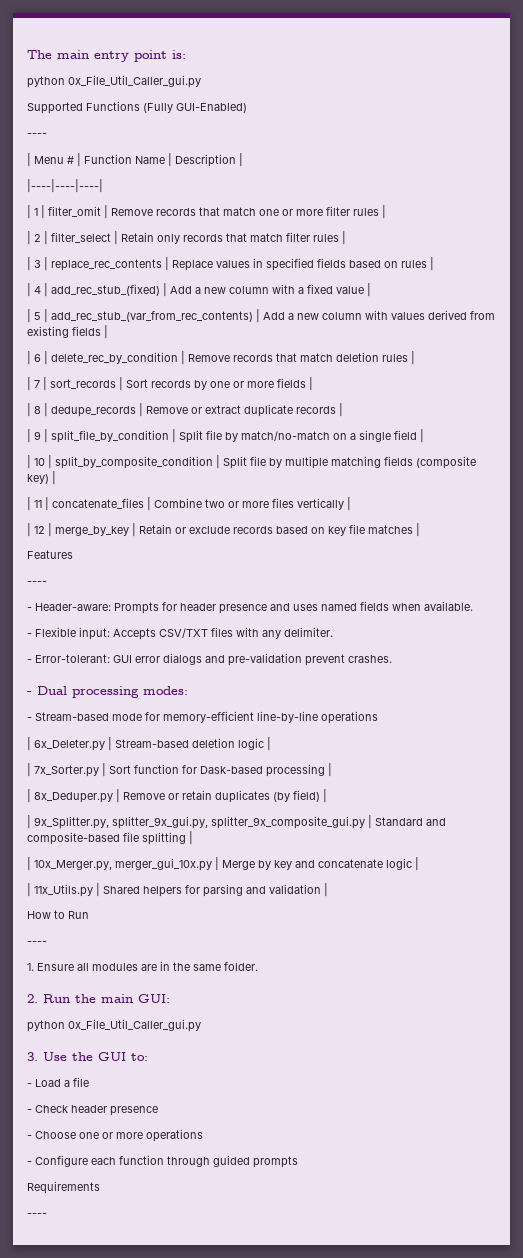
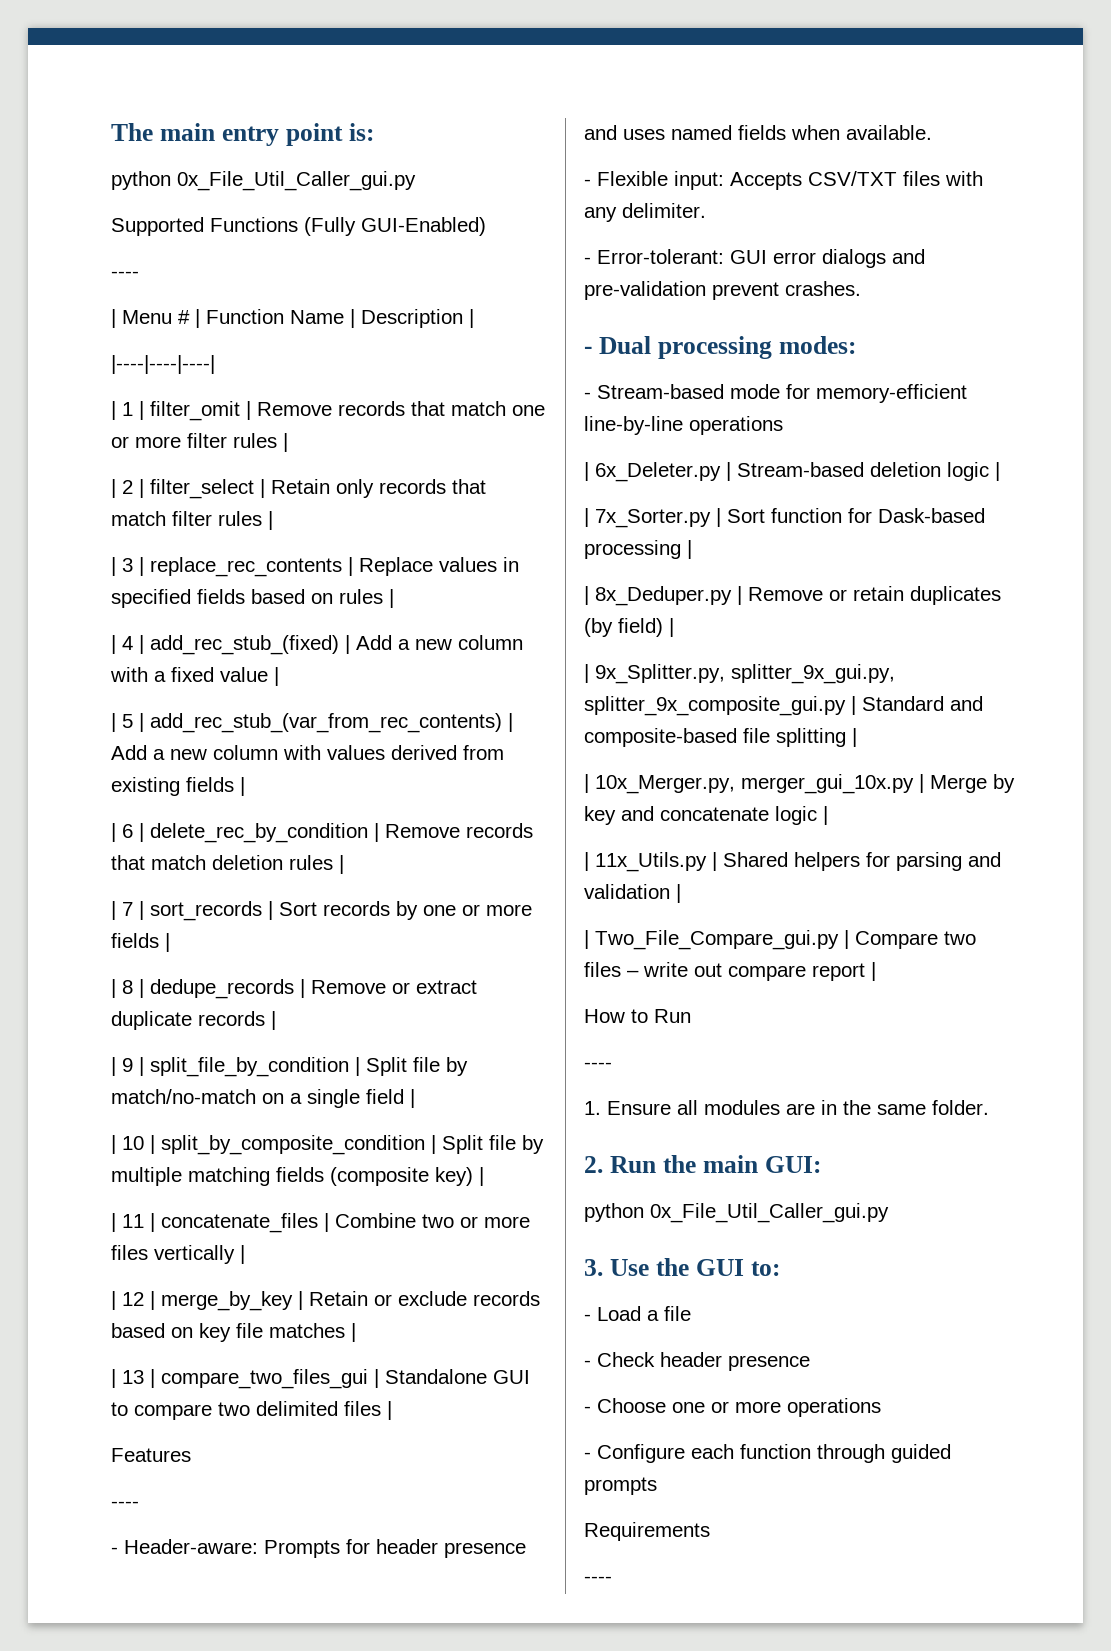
+ | 13 | compare_two_files_gui | Standalone GUI to compare two delimited files |
+ | Two_File_Compare_gui.py | Compare two files – write out compare report |

